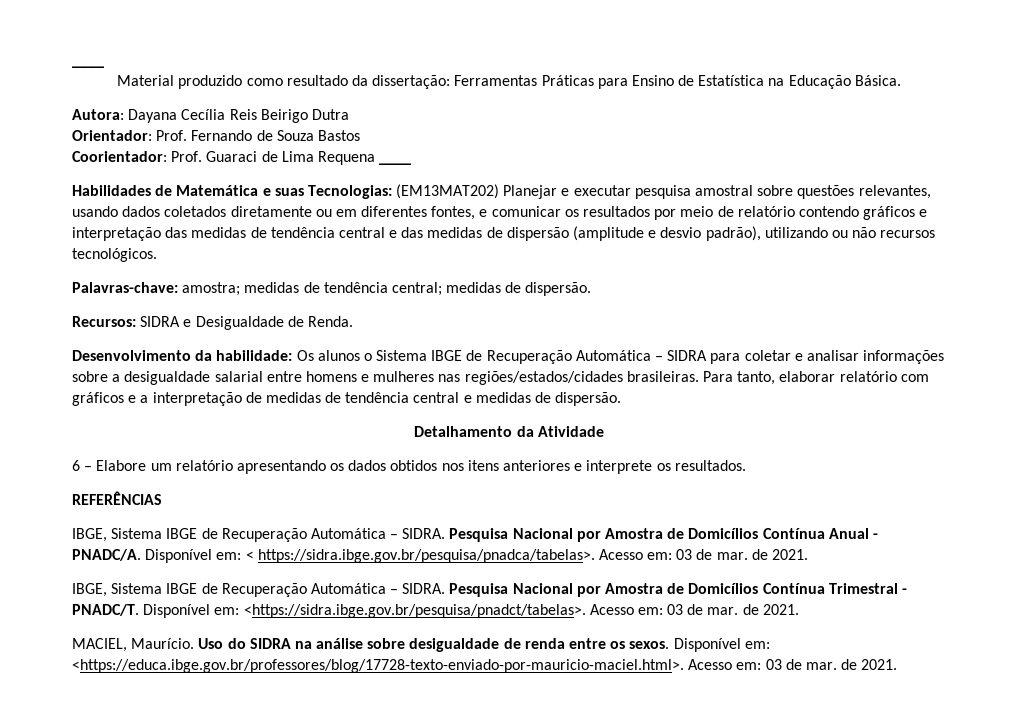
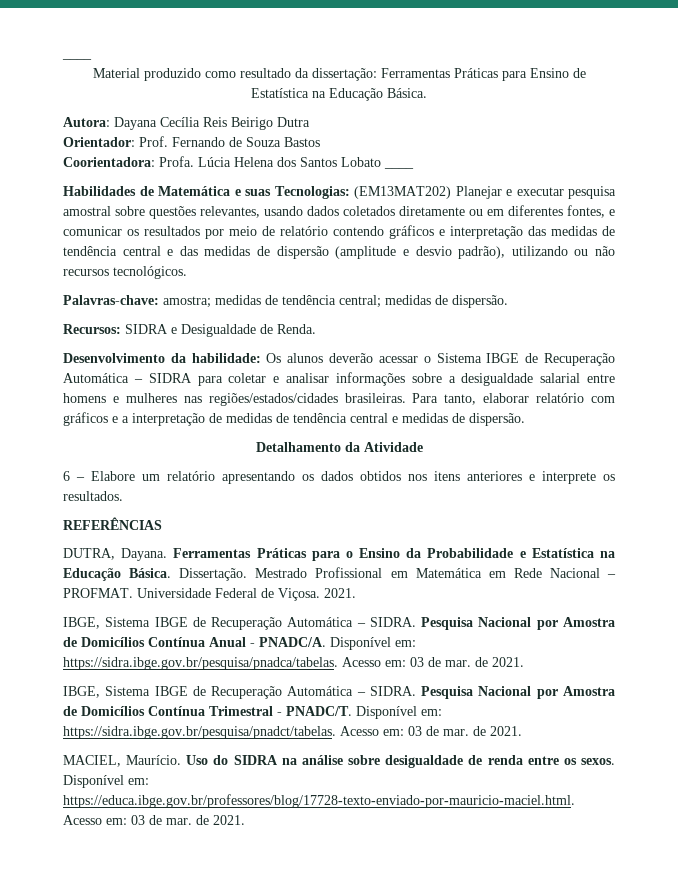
- Coorientador: Prof. Guaraci de Lima Requena ____
+ Coorientadora: Profa. Lúcia Helena dos Santos Lobato ____
- Desenvolvimento da habilidade: Os alunos o Sistema IBGE de Recuperação Automática – SIDRA para coletar e analisar informações sobre a desigualdade salarial entre homens e mulheres nas regiões/estados/cidades brasileiras.
+ Desenvolvimento da habilidade: Os alunos deverão acessar o Sistema IBGE de Recuperação Automática – SIDRA para coletar e analisar informações sobre a desigualdade salarial entre homens e mulheres nas regiões/estados/cidades brasileiras.
+ DUTRA, Dayana. Ferramentas Práticas para o Ensino da Probabilidade e Estatística na Educação Básica. Dissertação. Mestrado Profissional em Matemática em Rede Nacional – PROFMAT. Universidade Federal de Viçosa. 2021.
- Disponível em: < https://sidra.ibge.gov.br/pesquisa/pnadca/tabelas>. Acesso em: 03 de mar. de 2021.
+ Disponível em: https://sidra.ibge.gov.br/pesquisa/pnadca/tabelas. Acesso em: 03 de mar. de 2021.
- Disponível em: <https://sidra.ibge.gov.br/pesquisa/pnadct/tabelas>. Acesso em: 03 de mar. de 2021.
+ Disponível em: https://sidra.ibge.gov.br/pesquisa/pnadct/tabelas. Acesso em: 03 de mar. de 2021.
- Disponível em: <https://educa.ibge.gov.br/professores/blog/17728-texto-enviado-por-mauricio-maciel.html>. Acesso em: 03 de mar. de 2021.
+ Disponível em: https://educa.ibge.gov.br/professores/blog/17728-texto-enviado-por-mauricio-maciel.html. Acesso em: 03 de mar. de 2021.

